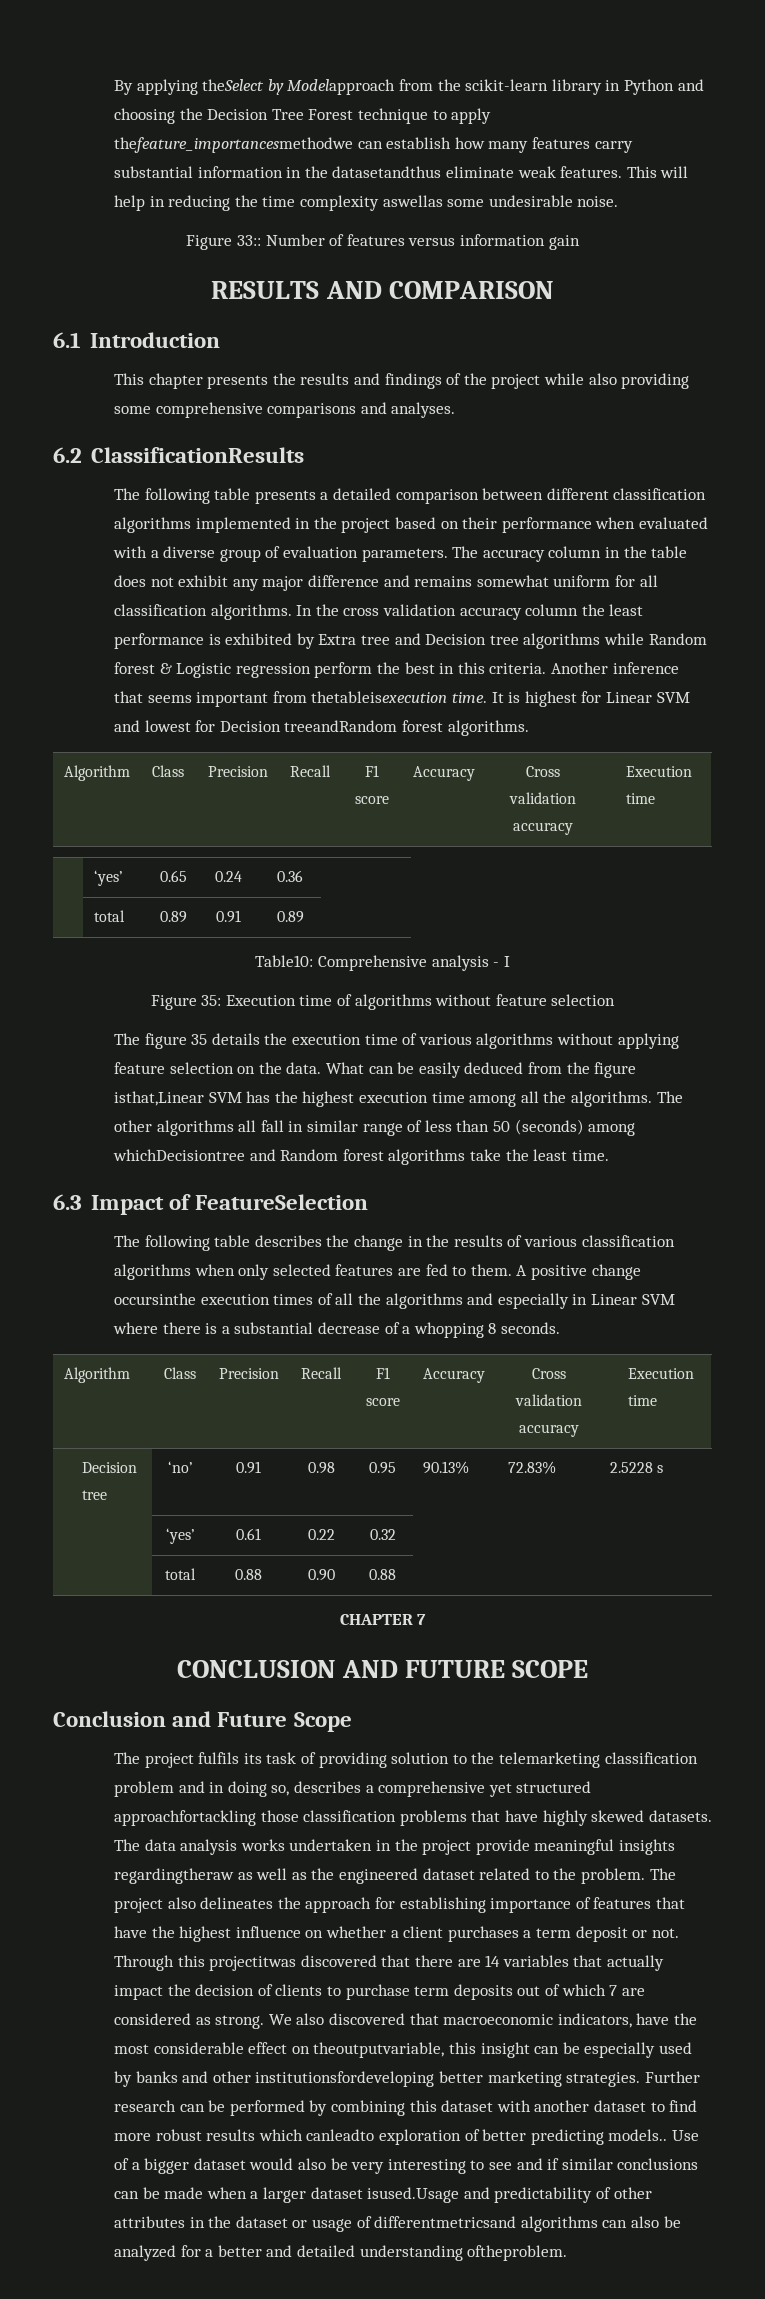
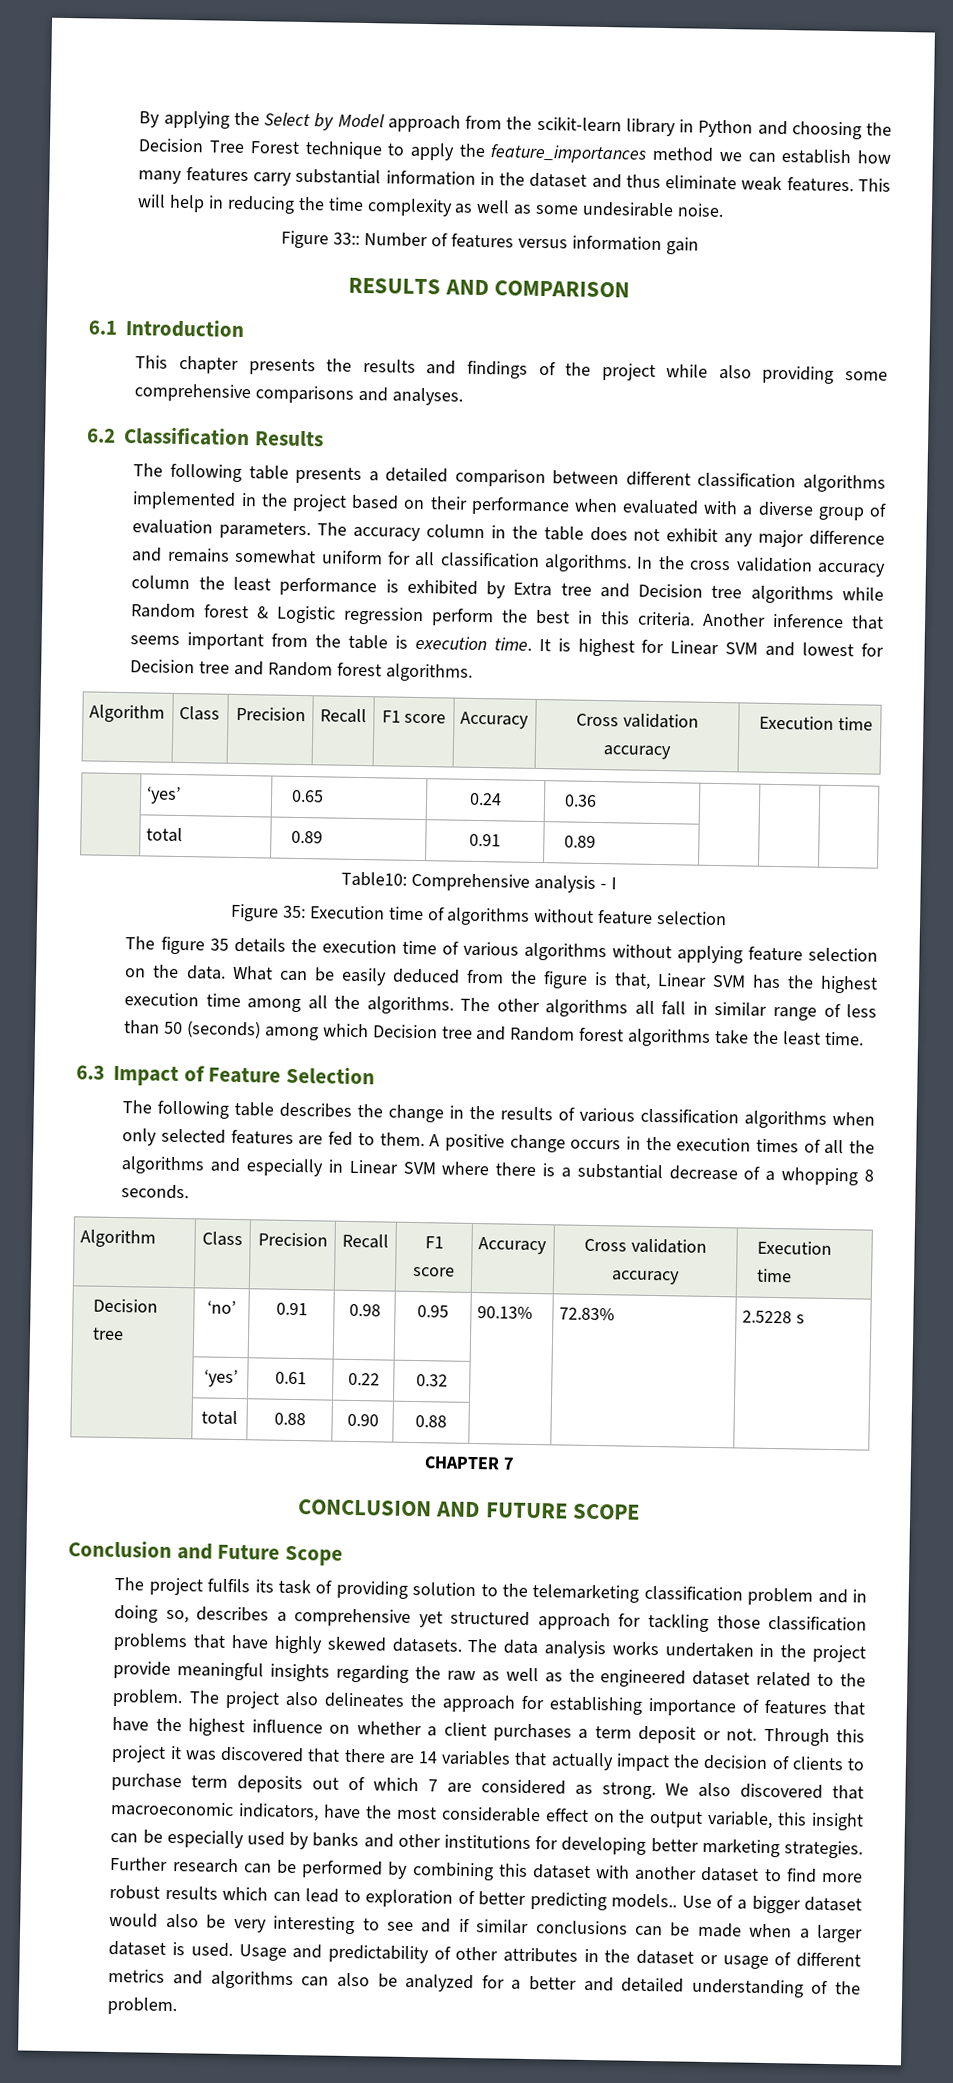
- By applying theSelect by Modelapproach from the scikit-learn library in Python and choosing the Decision Tree Forest technique to apply thefeature_importancesmethodwe can establish how many features carry substantial information in the datasetandthus eliminate weak features.
+ By applying the Select by Model approach from the scikit-learn library in Python and choosing the Decision Tree Forest technique to apply the feature_importances method we can establish how many features carry substantial information in the dataset and thus eliminate weak features.
- This will help in reducing the time complexity aswellas some undesirable noise.
+ This will help in reducing the time complexity as well as some undesirable noise.
- 6.2 ClassificationResults
+ 6.2 Classification Results
- Another inference that seems important from thetableisexecution time.
+ Another inference that seems important from the table is execution time.
- It is highest for Linear SVM and lowest for Decision treeandRandom forest algorithms.
+ It is highest for Linear SVM and lowest for Decision tree and Random forest algorithms.
- What can be easily deduced from the figure isthat,Linear SVM has the highest execution time among all the algorithms.
+ What can be easily deduced from the figure is that, Linear SVM has the highest execution time among all the algorithms.
- The other algorithms all fall in similar range of less than 50 (seconds) among whichDecisiontree and Random forest algorithms take the least time.
+ The other algorithms all fall in similar range of less than 50 (seconds) among which Decision tree and Random forest algorithms take the least time.
- 6.3 Impact of FeatureSelection
+ 6.3 Impact of Feature Selection
- A positive change occursinthe execution times of all the algorithms and especially in Linear SVM where there is a substantial decrease of a whopping 8 seconds.
+ A positive change occurs in the execution times of all the algorithms and especially in Linear SVM where there is a substantial decrease of a whopping 8 seconds.
- The project fulfils its task of providing solution to the telemarketing classification problem and in doing so, describes a comprehensive yet structured approachfortackling those classification problems that have highly skewed datasets.
+ The project fulfils its task of providing solution to the telemarketing classification problem and in doing so, describes a comprehensive yet structured approach for tackling those classification problems that have highly skewed datasets.
- The data analysis works undertaken in the project provide meaningful insights regardingtheraw as well as the engineered dataset related to the problem.
+ The data analysis works undertaken in the project provide meaningful insights regarding the raw as well as the engineered dataset related to the problem.
- Through this projectitwas discovered that there are 14 variables that actually impact the decision of clients to purchase term deposits out of which 7 are considered as strong.
+ Through this project it was discovered that there are 14 variables that actually impact the decision of clients to purchase term deposits out of which 7 are considered as strong.
- We also discovered that macroeconomic indicators, have the most considerable effect on theoutputvariable, this insight can be especially used by banks and other institutionsfordeveloping better marketing strategies.
+ We also discovered that macroeconomic indicators, have the most considerable effect on the output variable, this insight can be especially used by banks and other institutions for developing better marketing strategies.
- Further research can be performed by combining this dataset with another dataset to find more robust results which canleadto exploration of better predicting models..
+ Further research can be performed by combining this dataset with another dataset to find more robust results which can lead to exploration of better predicting models..
- Use of a bigger dataset would also be very interesting to see and if similar conclusions can be made when a larger dataset isused.Usage and predictability of other attributes in the dataset or usage of differentmetricsand algorithms can also be analyzed for a better and detailed understanding oftheproblem.
+ Use of a bigger dataset would also be very interesting to see and if similar conclusions can be made when a larger dataset is used. Usage and predictability of other attributes in the dataset or usage of different metrics and algorithms can also be analyzed for a better and detailed understanding of the problem.

